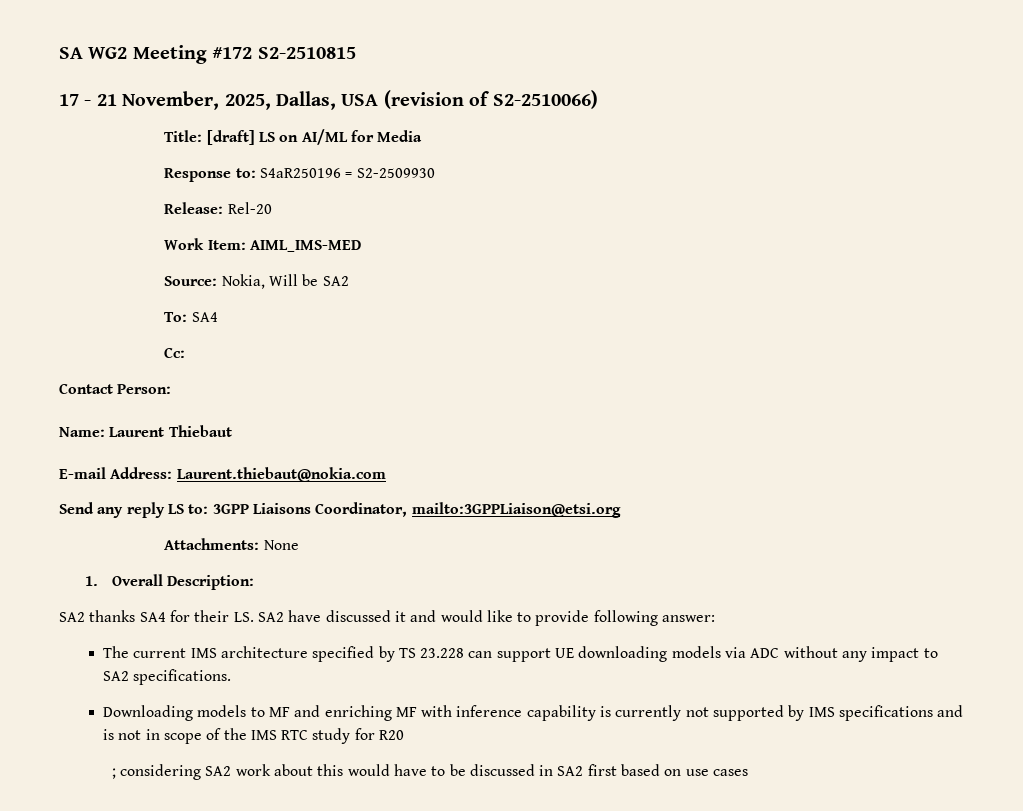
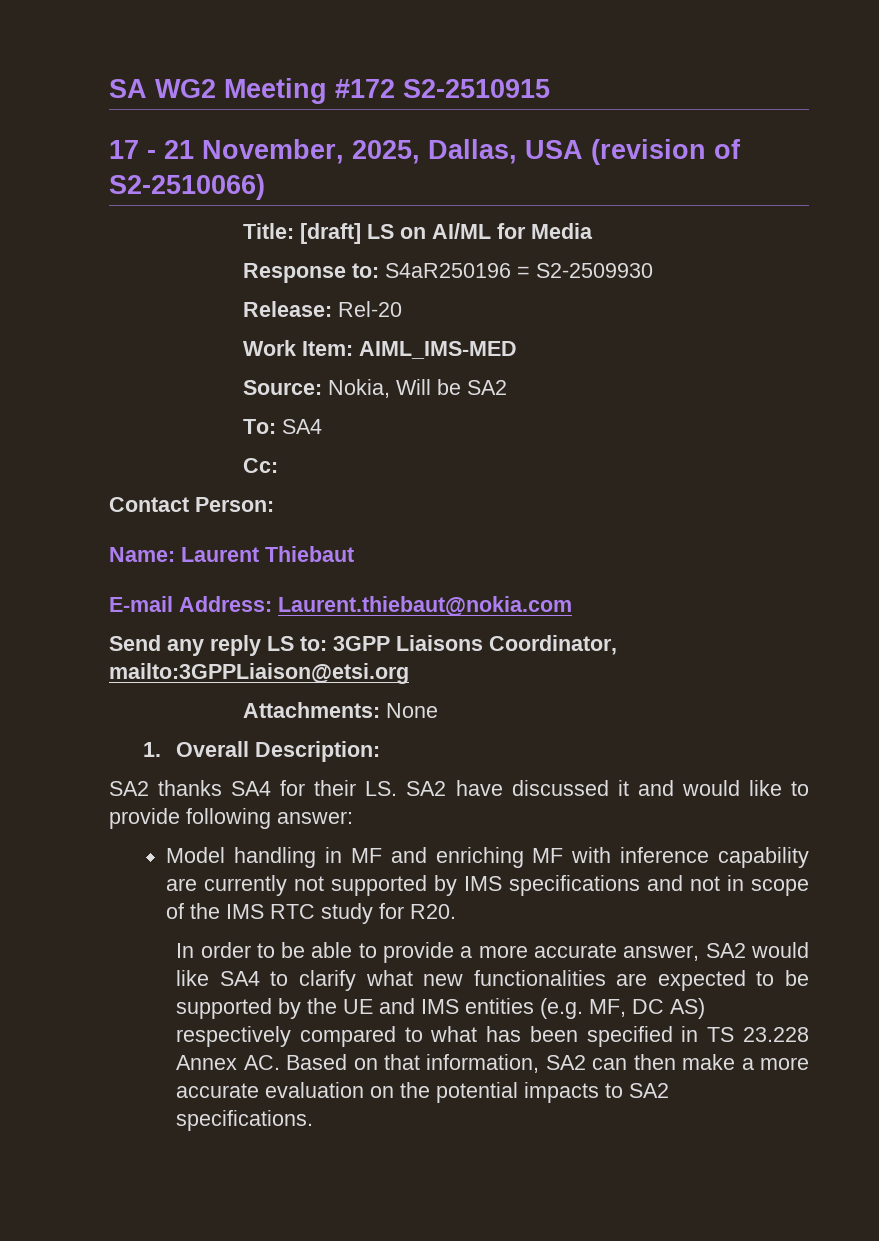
- SA WG2 Meeting #172 S2-2510815
+ SA WG2 Meeting #172 S2-2510915
- The current IMS architecture specified by TS 23.228 can support UE downloading models via ADC without any impact to SA2 specifications.
- Downloading models to MF and enriching MF with inference capability is currently not supported by IMS specifications and is not in scope of the IMS RTC study for R20
- ; considering SA2 work about this would have to be discussed in SA2 first based on use cases
+ Model handling in MF and enriching MF with inference capability are currently not supported by IMS specifications and not in scope of the IMS RTC study for R20.
+ In order to be able to provide a more accurate answer, SA2 would like SA4 to clarify what new functionalities are expected to be supported by the UE and IMS entities (e.g. MF, DC AS) respectively compared to what has been specified in TS 23.228 Annex AC. Based on that information, SA2 can then make a more accurate evaluation on the potential impacts to SA2 specifications.

